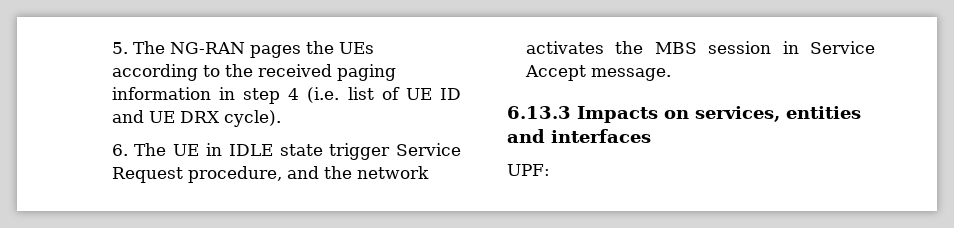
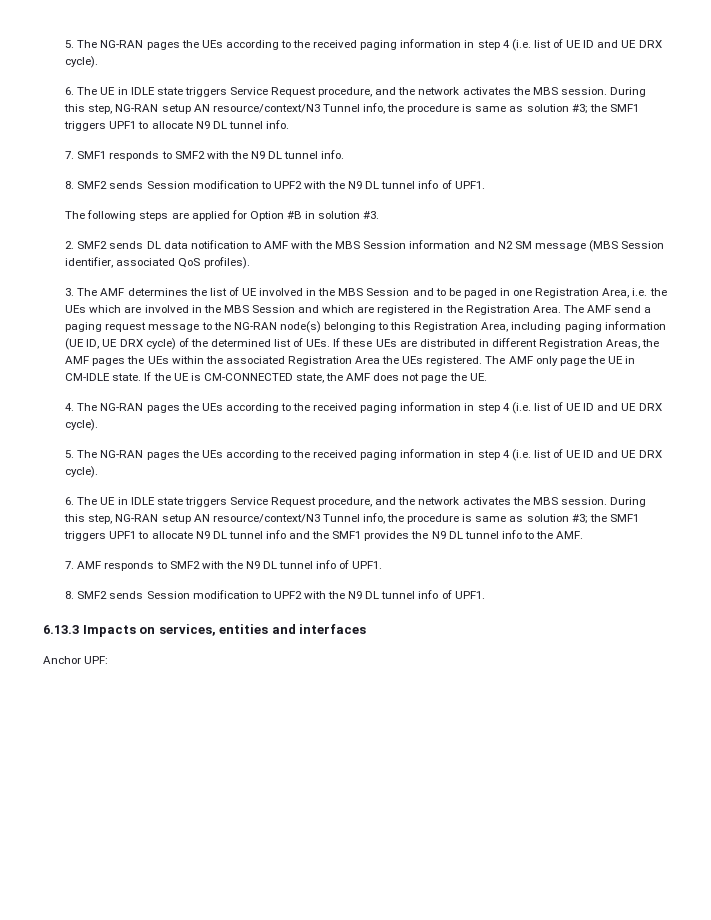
- 6. The UE in IDLE state trigger Service Request procedure, and the network activates the MBS session in Service Accept message.
+ 6. The UE in IDLE state triggers Service Request procedure, and the network activates the MBS session. During this step, NG-RAN setup AN resource/context/N3 Tunnel info, the procedure is same as solution #3; the SMF1 triggers UPF1 to allocate N9 DL tunnel info.
+ 7. SMF1 responds to SMF2 with the N9 DL tunnel info.
+ 8. SMF2 sends Session modification to UPF2 with the N9 DL tunnel info of UPF1.
+ The following steps are applied for Option #B in solution #3.
+ 2. SMF2 sends DL data notification to AMF with the MBS Session information and N2 SM message (MBS Session identifier, associated QoS profiles).
+ 3. The AMF determines the list of UE involved in the MBS Session and to be paged in one Registration Area, i.e. the UEs which are involved in the MBS Session and which are registered in the Registration Area. The AMF send a paging request message to the NG-RAN node(s) belonging to this Registration Area, including paging information (UE ID, UE DRX cycle) of the determined list of UEs. If these UEs are distributed in different Registration Areas, the AMF pages the UEs within the associated Registration Area the UEs registered. The AMF only page the UE in CM-IDLE state. If the UE is CM-CONNECTED state, the AMF does not page the UE.
+ 4. The NG-RAN pages the UEs according to the received paging information in step 4 (i.e. list of UE ID and UE DRX cycle).
+ 5. The NG-RAN pages the UEs according to the received paging information in step 4 (i.e. list of UE ID and UE DRX cycle).
+ 6. The UE in IDLE state triggers Service Request procedure, and the network activates the MBS session. During this step, NG-RAN setup AN resource/context/N3 Tunnel info, the procedure is same as solution #3; the SMF1 triggers UPF1 to allocate N9 DL tunnel info and the SMF1 provides the N9 DL tunnel info to the AMF.
+ 7. AMF responds to SMF2 with the N9 DL tunnel info of UPF1.
+ 8. SMF2 sends Session modification to UPF2 with the N9 DL tunnel info of UPF1.
- UPF:
+ Anchor UPF:

